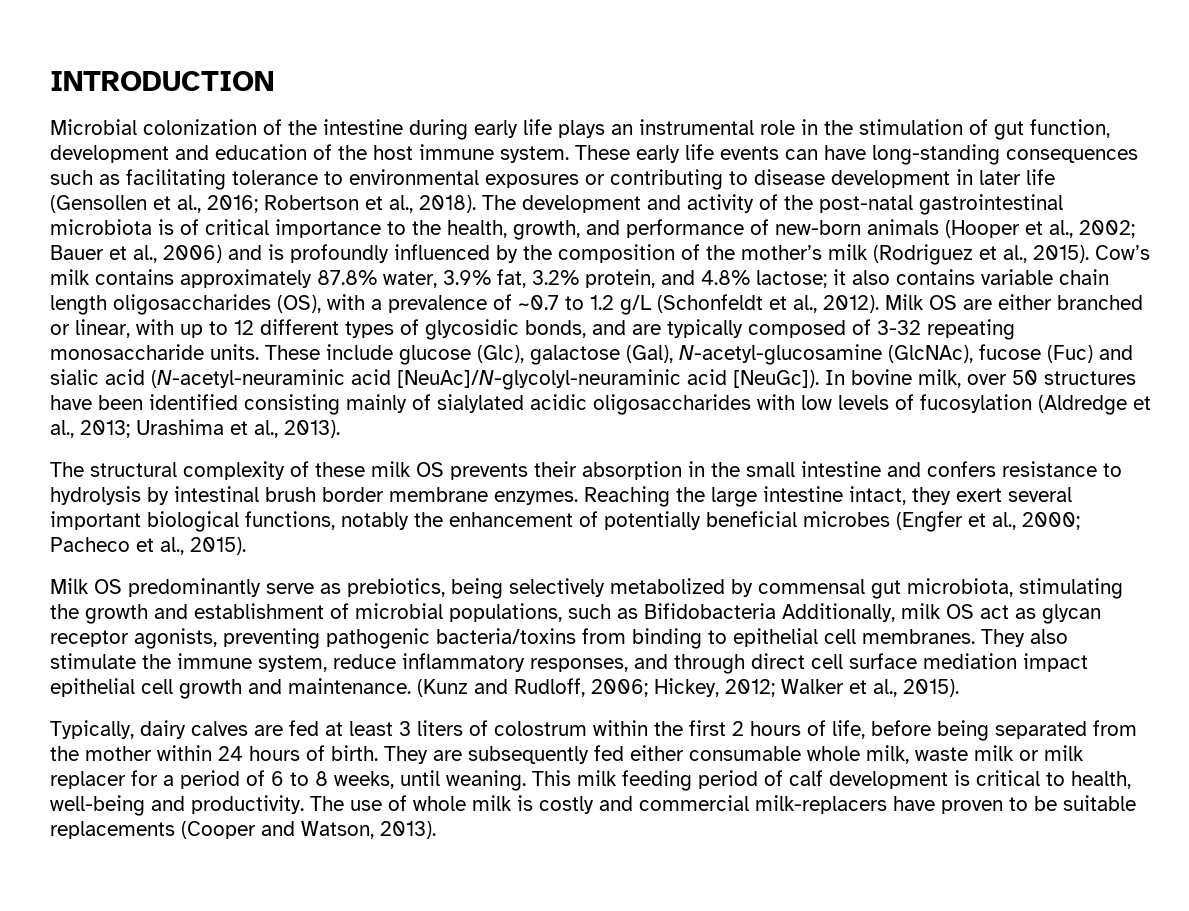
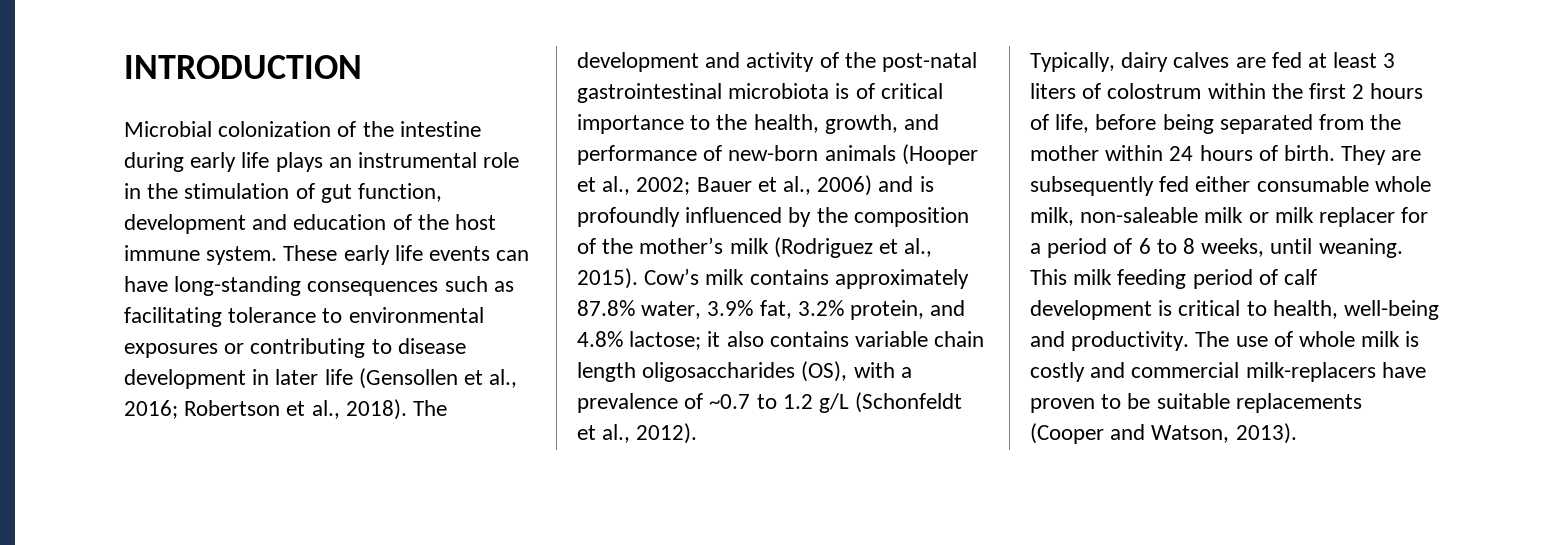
- Milk OS are either branched or linear, with up to 12 different types of glycosidic bonds, and are typically composed of 3-32 repeating monosaccharide units. These include glucose (Glc), galactose (Gal), N-acetyl-glucosamine (GlcNAc), fucose (Fuc) and sialic acid (N-acetyl-neuraminic acid [NeuAc]/N-glycolyl-neuraminic acid [NeuGc]). In bovine milk, over 50 structures have been identified consisting mainly of sialylated acidic oligosaccharides with low levels of fucosylation (Aldredge et al., 2013; Urashima et al., 2013).
- The structural complexity of these milk OS prevents their absorption in the small intestine and confers resistance to hydrolysis by intestinal brush border membrane enzymes. Reaching the large intestine intact, they exert several important biological functions, notably the enhancement of potentially beneficial microbes (Engfer et al., 2000; Pacheco et al., 2015).
- Milk OS predominantly serve as prebiotics, being selectively metabolized by commensal gut microbiota, stimulating the growth and establishment of microbial populations, such as Bifidobacteria Additionally, milk OS act as glycan receptor agonists, preventing pathogenic bacteria/toxins from binding to epithelial cell membranes. They also stimulate the immune system, reduce inflammatory responses, and through direct cell surface mediation impact epithelial cell growth and maintenance. (Kunz and Rudloff, 2006; Hickey, 2012; Walker et al., 2015).
- They are subsequently fed either consumable whole milk, waste milk or milk replacer for a period of 6 to 8 weeks, until weaning.
+ They are subsequently fed either consumable whole milk, non-saleable milk or milk replacer for a period of 6 to 8 weeks, until weaning.

